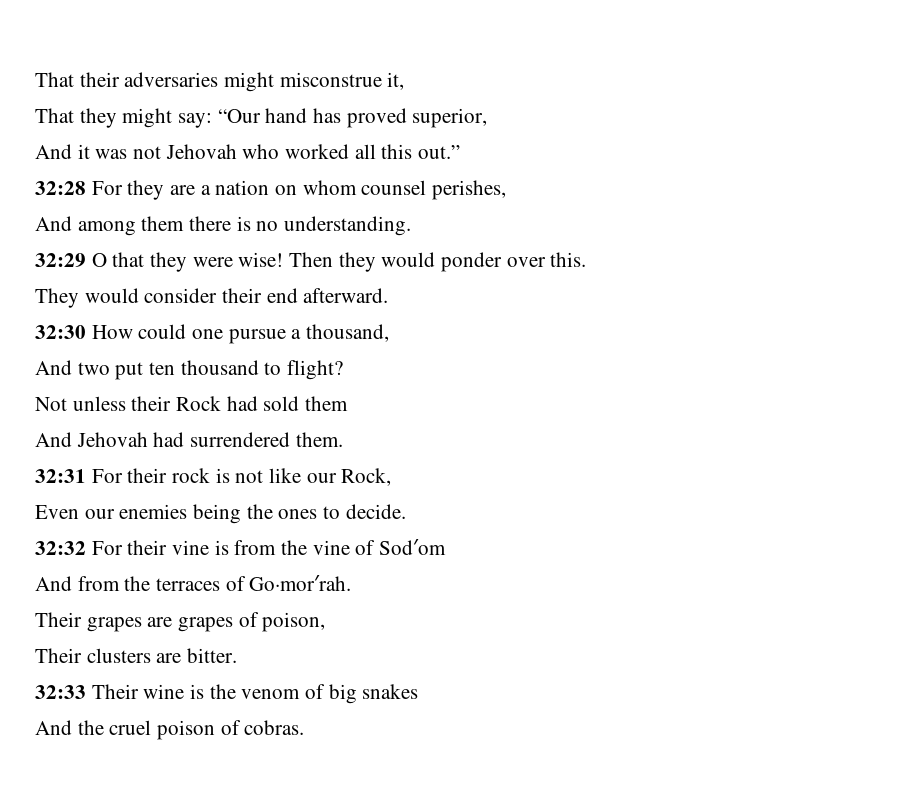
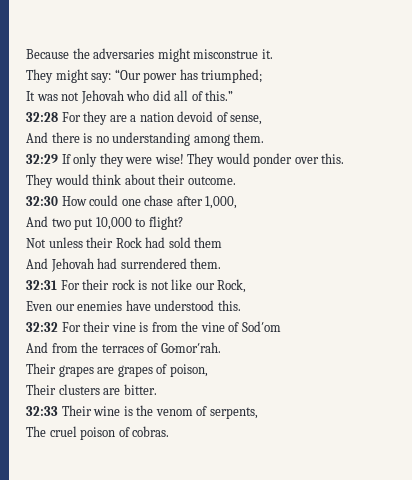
- That their adversaries might misconstrue it,
- That they might say: “Our hand has proved superior,
- And it was not Jehovah who worked all this out.”
+ Because the adversaries might misconstrue it.
+ They might say: “Our power has triumphed;
+ It was not Jehovah who did all of this.”
- 32:28 For they are a nation on whom counsel perishes,
- And among them there is no understanding.
+ 32:28 For they are a nation devoid of sense,
+ And there is no understanding among them.
- 32:29 O that they were wise!
+ 32:29 If only they were wise!
- Then they would ponder over this.
+ They would ponder over this.
- They would consider their end afterward.
+ They would think about their outcome.
- 32:30 How could one pursue a thousand,
+ 32:30 How could one chase after 1,000,
- And two put ten thousand to flight?
+ And two put 10,000 to flight?
- Even our enemies being the ones to decide.
+ Even our enemies have understood this.
- 32:33 Their wine is the venom of big snakes
- And the cruel poison of cobras.
+ 32:33 Their wine is the venom of serpents,
+ The cruel poison of cobras.

